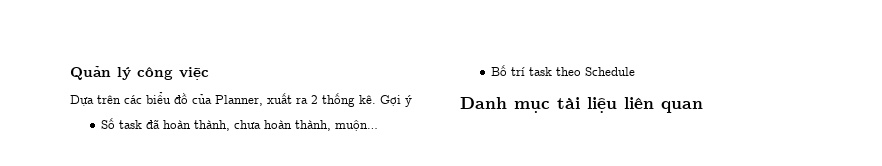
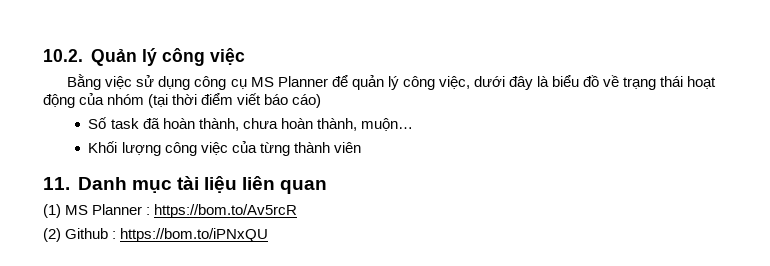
- Quản lý công việc
+ 10.2. Quản lý công việc
- Dựa trên các biểu đồ của Planner, xuất ra 2 thống kê. Gợi ý
+ Bằng việc sử dụng công cụ MS Planner để quản lý công việc, dưới đây là biểu đồ về trạng thái hoạt động của nhóm (tại thời điểm viết báo cáo)
- Bố trí task theo Schedule
- Danh mục tài liệu liên quan
+ Khối lượng công việc của từng thành viên
+ 11. Danh mục tài liệu liên quan
+ (1) MS Planner : https://bom.to/Av5rcR
+ (2) Github : https://bom.to/iPNxQU

